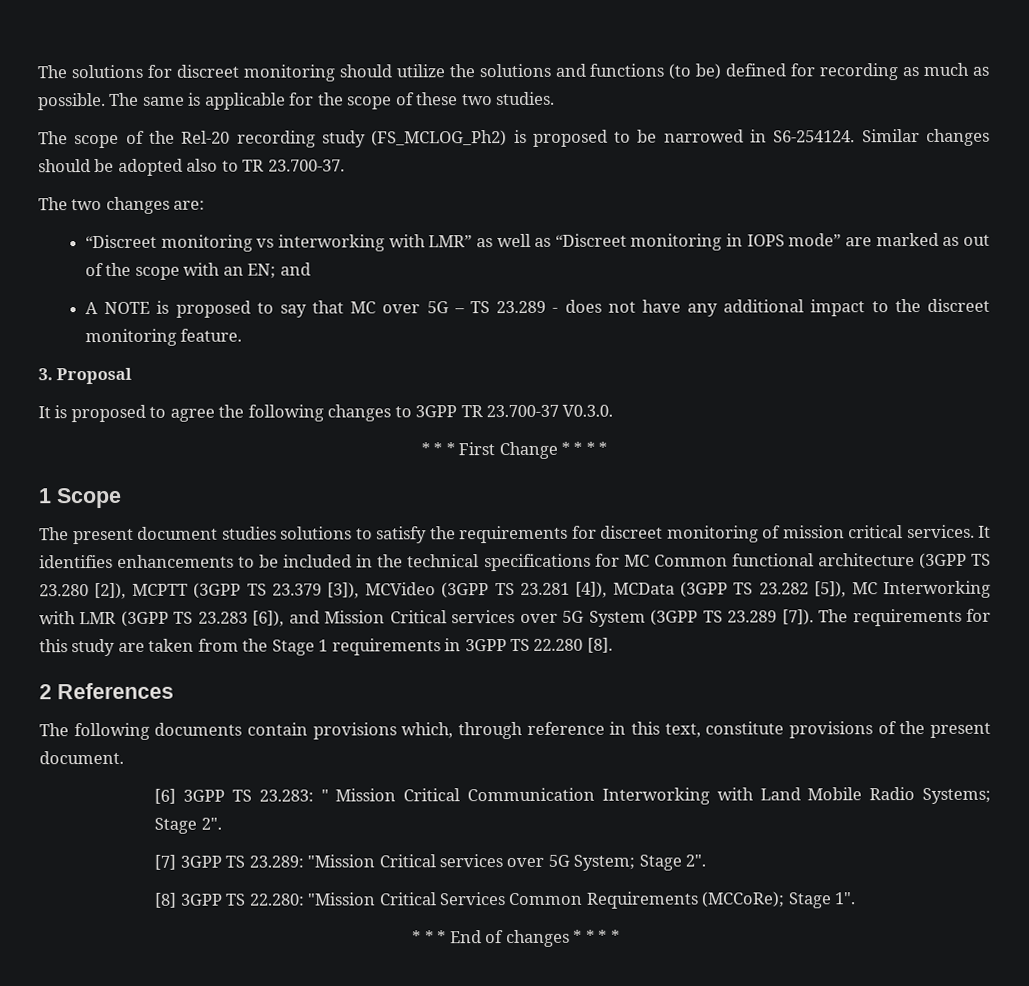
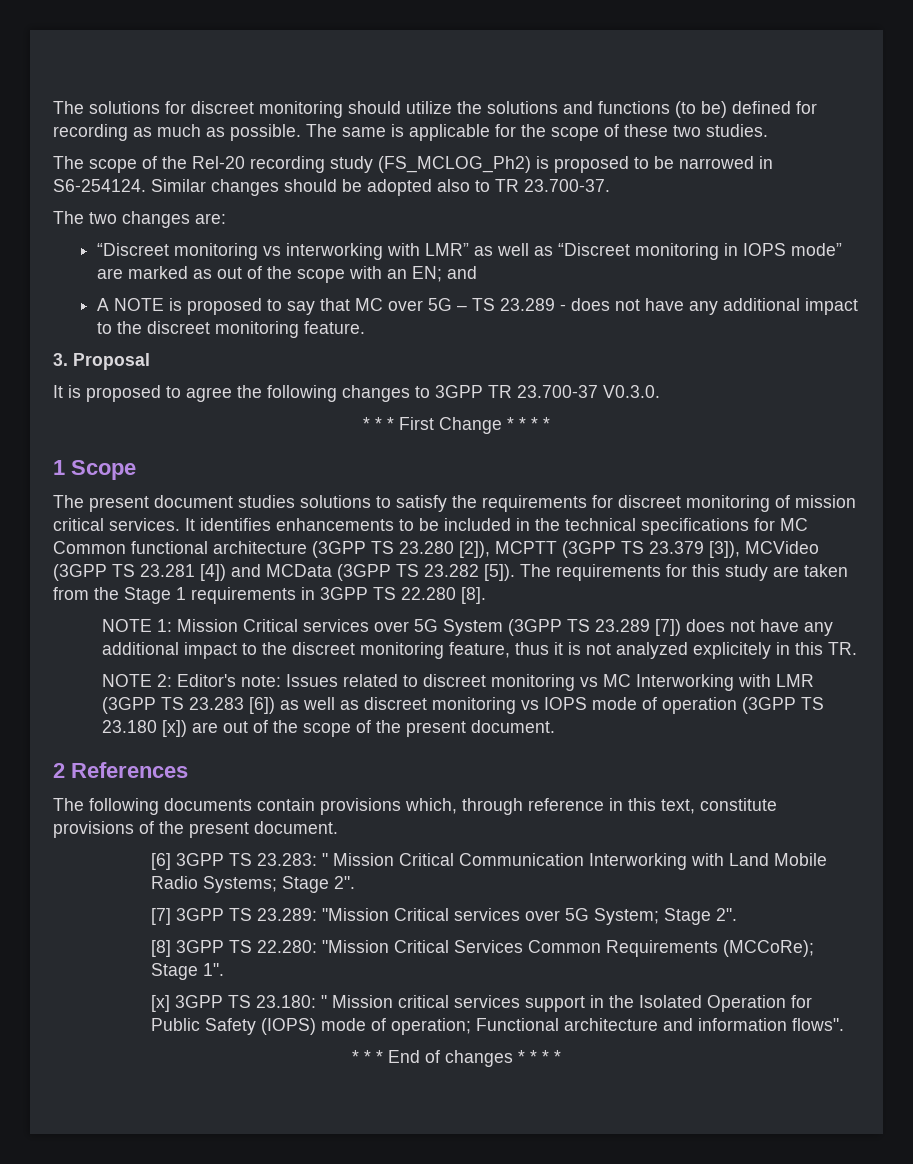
- It identifies enhancements to be included in the technical specifications for MC Common functional architecture (3GPP TS 23.280 [2]), MCPTT (3GPP TS 23.379 [3]), MCVideo (3GPP TS 23.281 [4]), MCData (3GPP TS 23.282 [5]), MC Interworking with LMR (3GPP TS 23.283 [6]), and Mission Critical services over 5G System (3GPP TS 23.289 [7]).
+ It identifies enhancements to be included in the technical specifications for MC Common functional architecture (3GPP TS 23.280 [2]), MCPTT (3GPP TS 23.379 [3]), MCVideo (3GPP TS 23.281 [4]) and MCData (3GPP TS 23.282 [5]).
+ NOTE 1: Mission Critical services over 5G System (3GPP TS 23.289 [7]) does not have any additional impact to the discreet monitoring feature, thus it is not analyzed explicitely in this TR.
+ NOTE 2: Editor's note: Issues related to discreet monitoring vs MC Interworking with LMR (3GPP TS 23.283 [6]) as well as discreet monitoring vs IOPS mode of operation (3GPP TS 23.180 [x]) are out of the scope of the present document.
+ [x] 3GPP TS 23.180: " Mission critical services support in the Isolated Operation for Public Safety (IOPS) mode of operation; Functional architecture and information flows".

